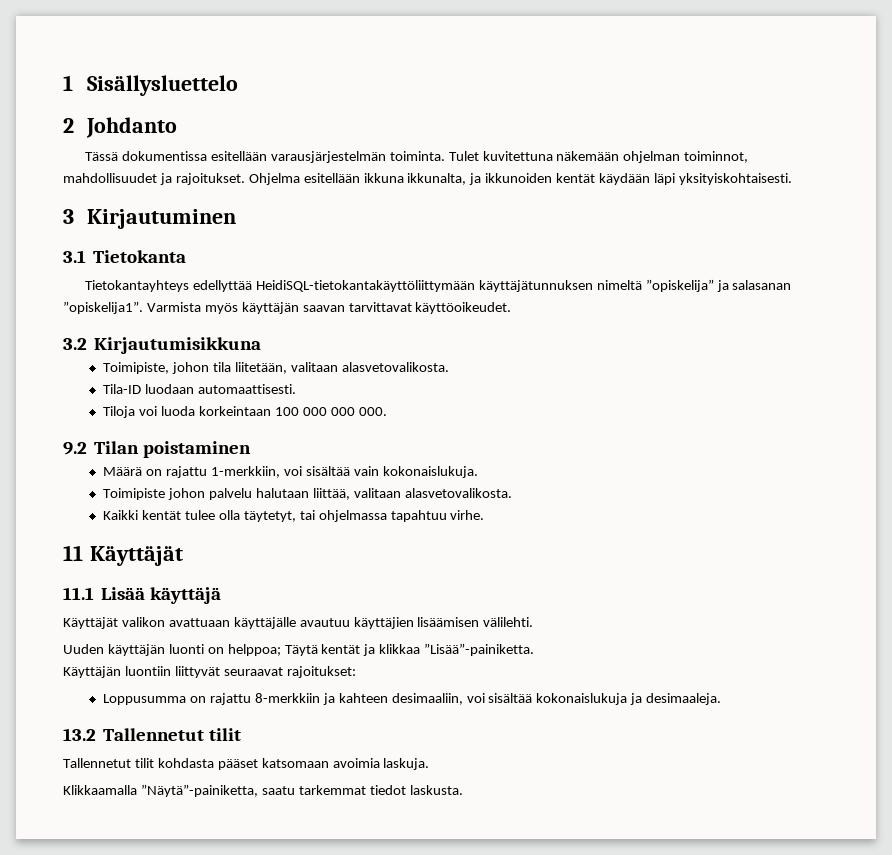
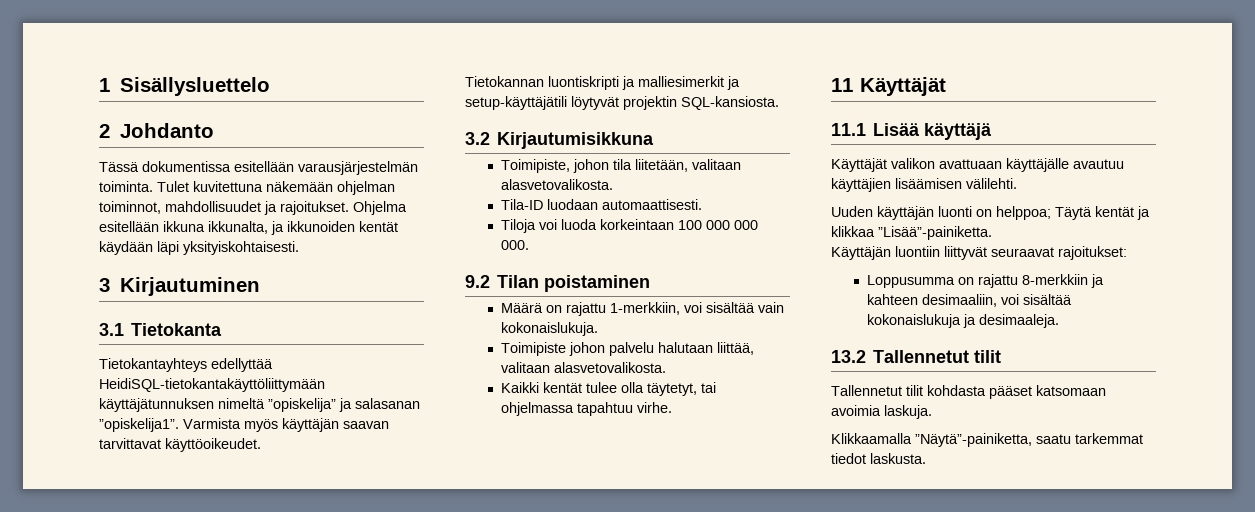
+ Tietokannan luontiskripti ja malliesimerkit ja setup-käyttäjätili löytyvät projektin SQL-kansiosta.

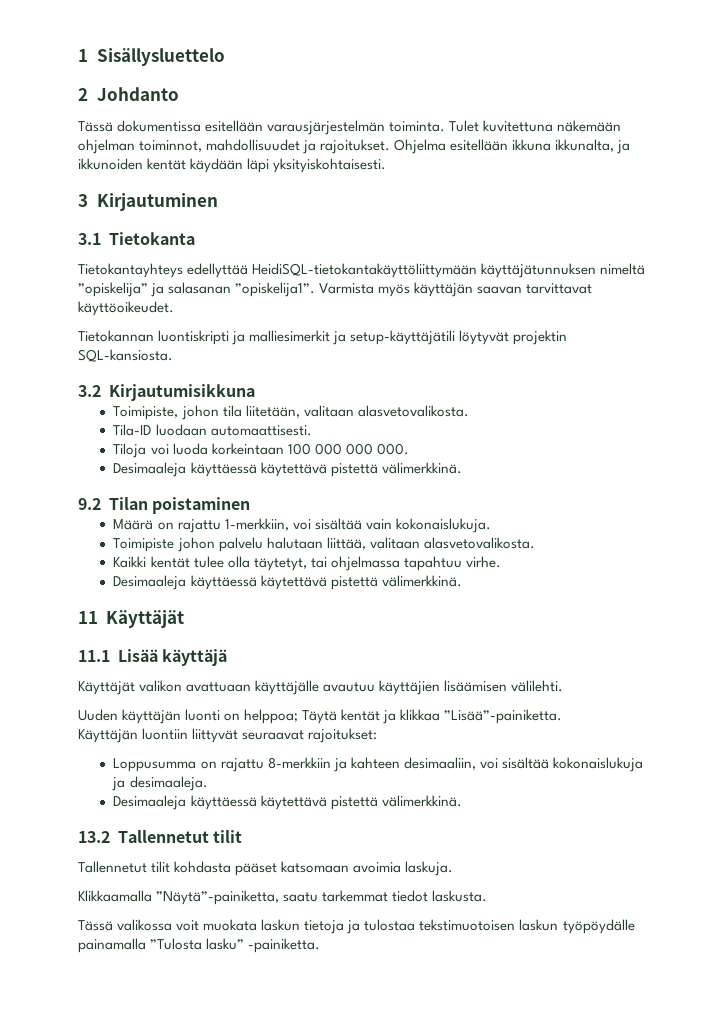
  Tiloja voi luoda korkeintaan 100 000 000 000.
+ Desimaaleja käyttäessä käytettävä pistettä välimerkkinä.
  Kaikki kentät tulee olla täytetyt, tai ohjelmassa tapahtuu virhe.
+ Desimaaleja käyttäessä käytettävä pistettä välimerkkinä.
  Loppusumma on rajattu 8-merkkiin ja kahteen desimaaliin, voi sisältää kokonaislukuja ja desimaaleja.
+ Desimaaleja käyttäessä käytettävä pistettä välimerkkinä.
+ Tässä valikossa voit muokata laskun tietoja ja tulostaa tekstimuotoisen laskun työpöydälle painamalla ”Tulosta lasku” -painiketta.

